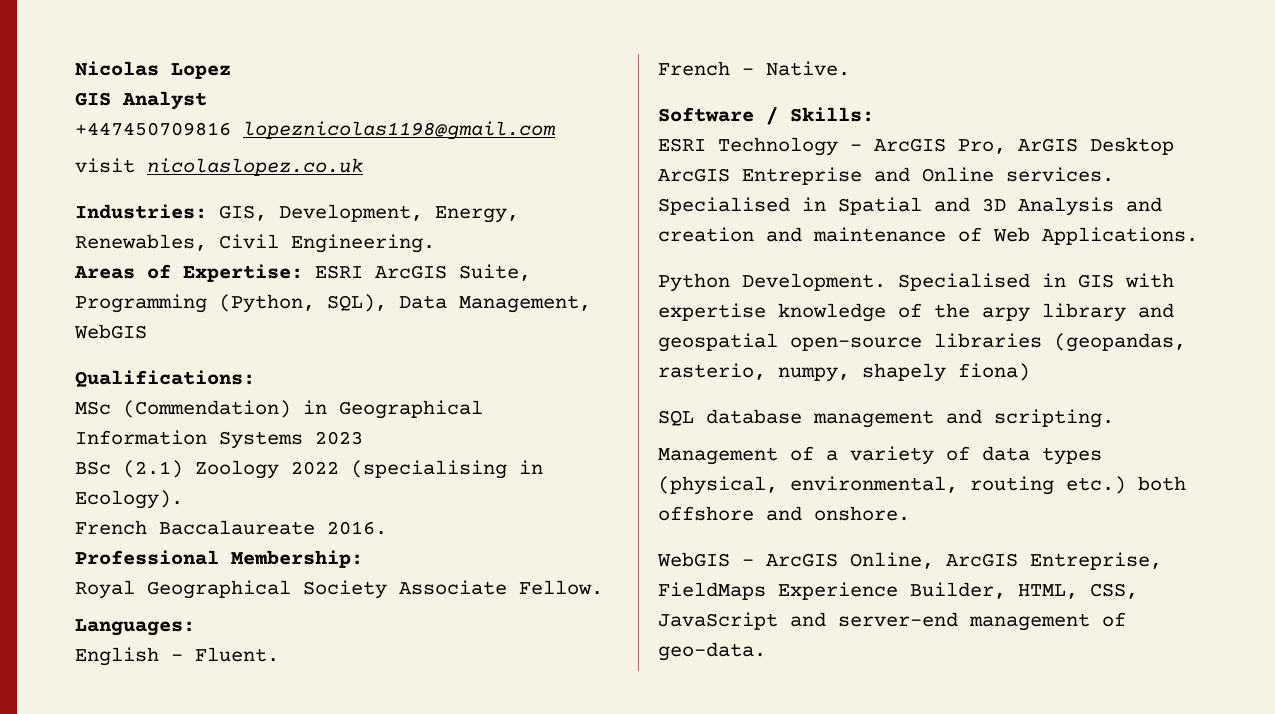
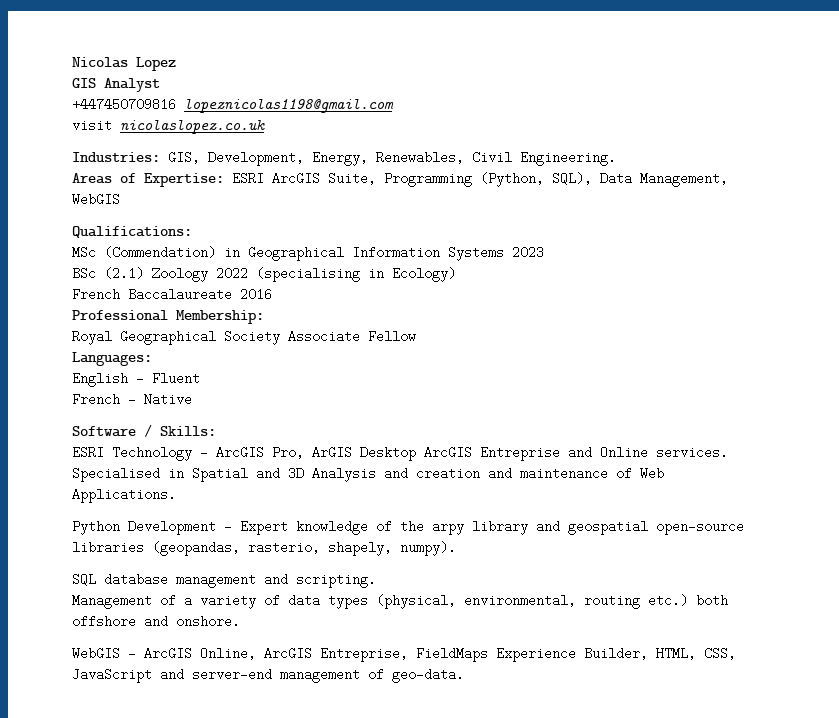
- BSc (2.1) Zoology 2022 (specialising in Ecology).
+ BSc (2.1) Zoology 2022 (specialising in Ecology)
- French Baccalaureate 2016.
+ French Baccalaureate 2016
- Royal Geographical Society Associate Fellow.
+ Royal Geographical Society Associate Fellow
- English – Fluent.
+ English – Fluent
- French – Native.
+ French – Native
- Python Development. Specialised in GIS with expertise knowledge of the arpy library and geospatial open-source libraries (geopandas, rasterio, numpy, shapely fiona)
+ Python Development – Expert knowledge of the arpy library and geospatial open-source libraries (geopandas, rasterio, shapely, numpy).

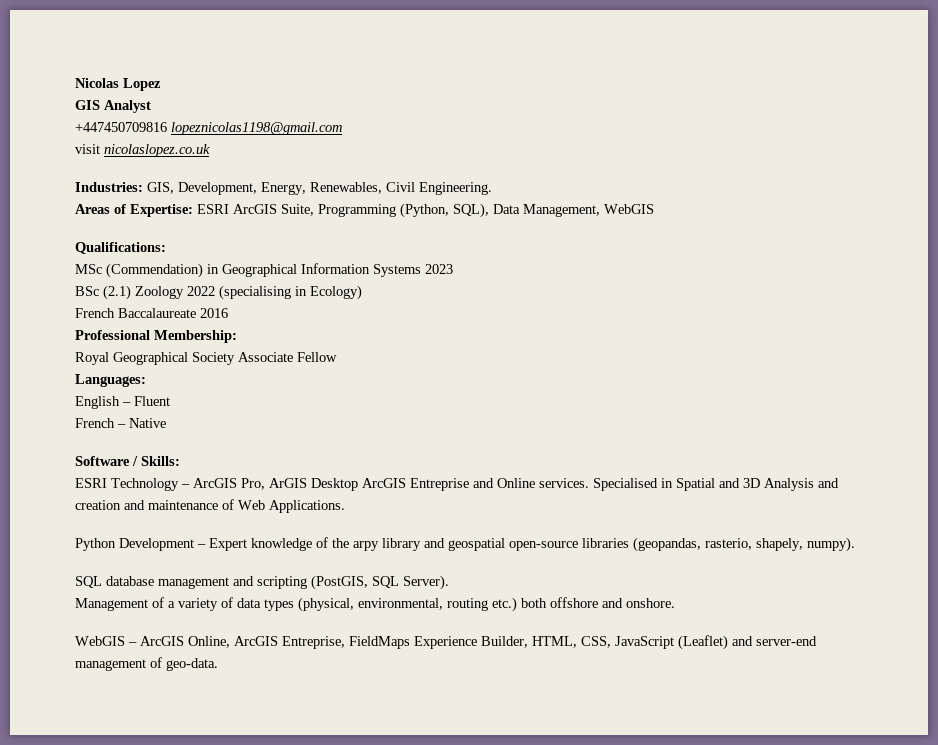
- SQL database management and scripting.
+ SQL database management and scripting (PostGIS, SQL Server).
- WebGIS – ArcGIS Online, ArcGIS Entreprise, FieldMaps Experience Builder, HTML, CSS, JavaScript and server-end management of geo-data.
+ WebGIS – ArcGIS Online, ArcGIS Entreprise, FieldMaps Experience Builder, HTML, CSS, JavaScript (Leaflet) and server-end management of geo-data.

